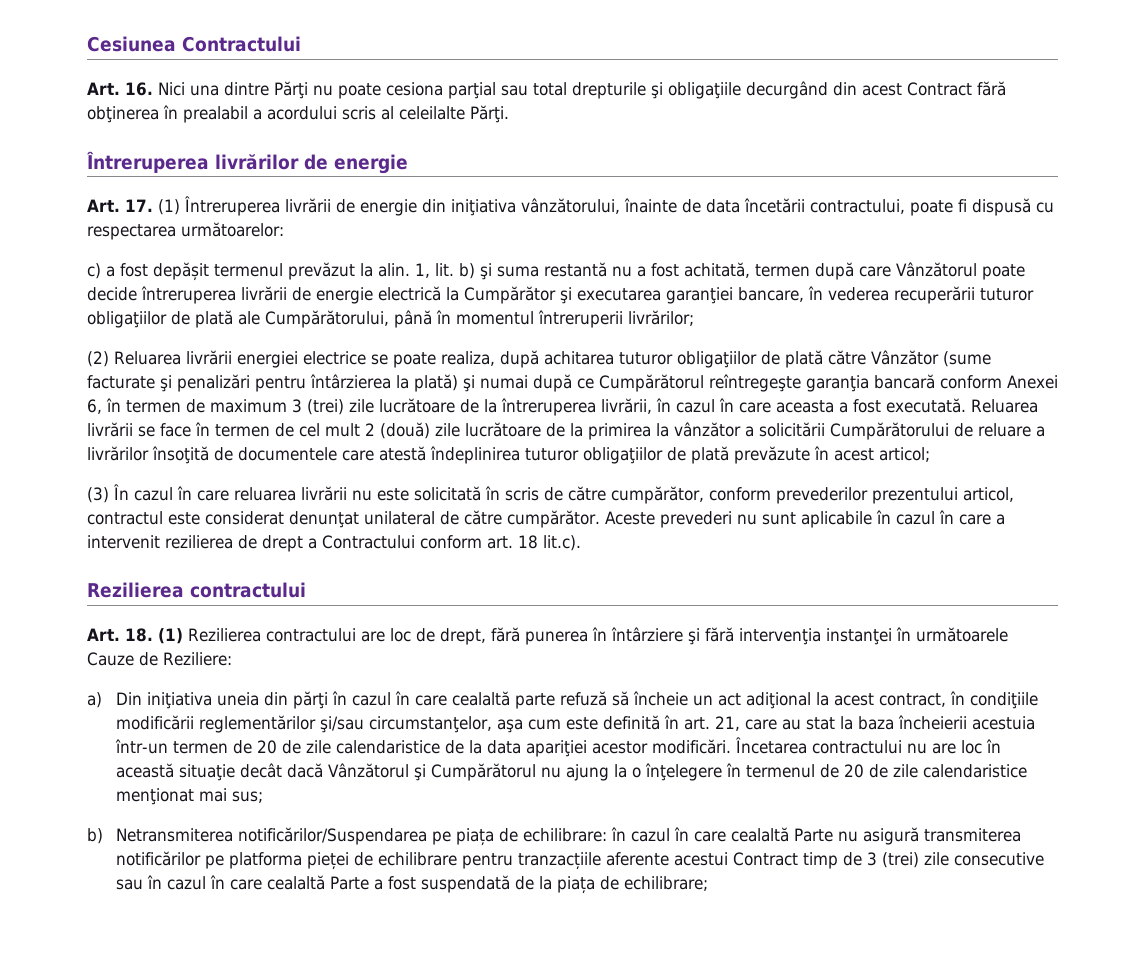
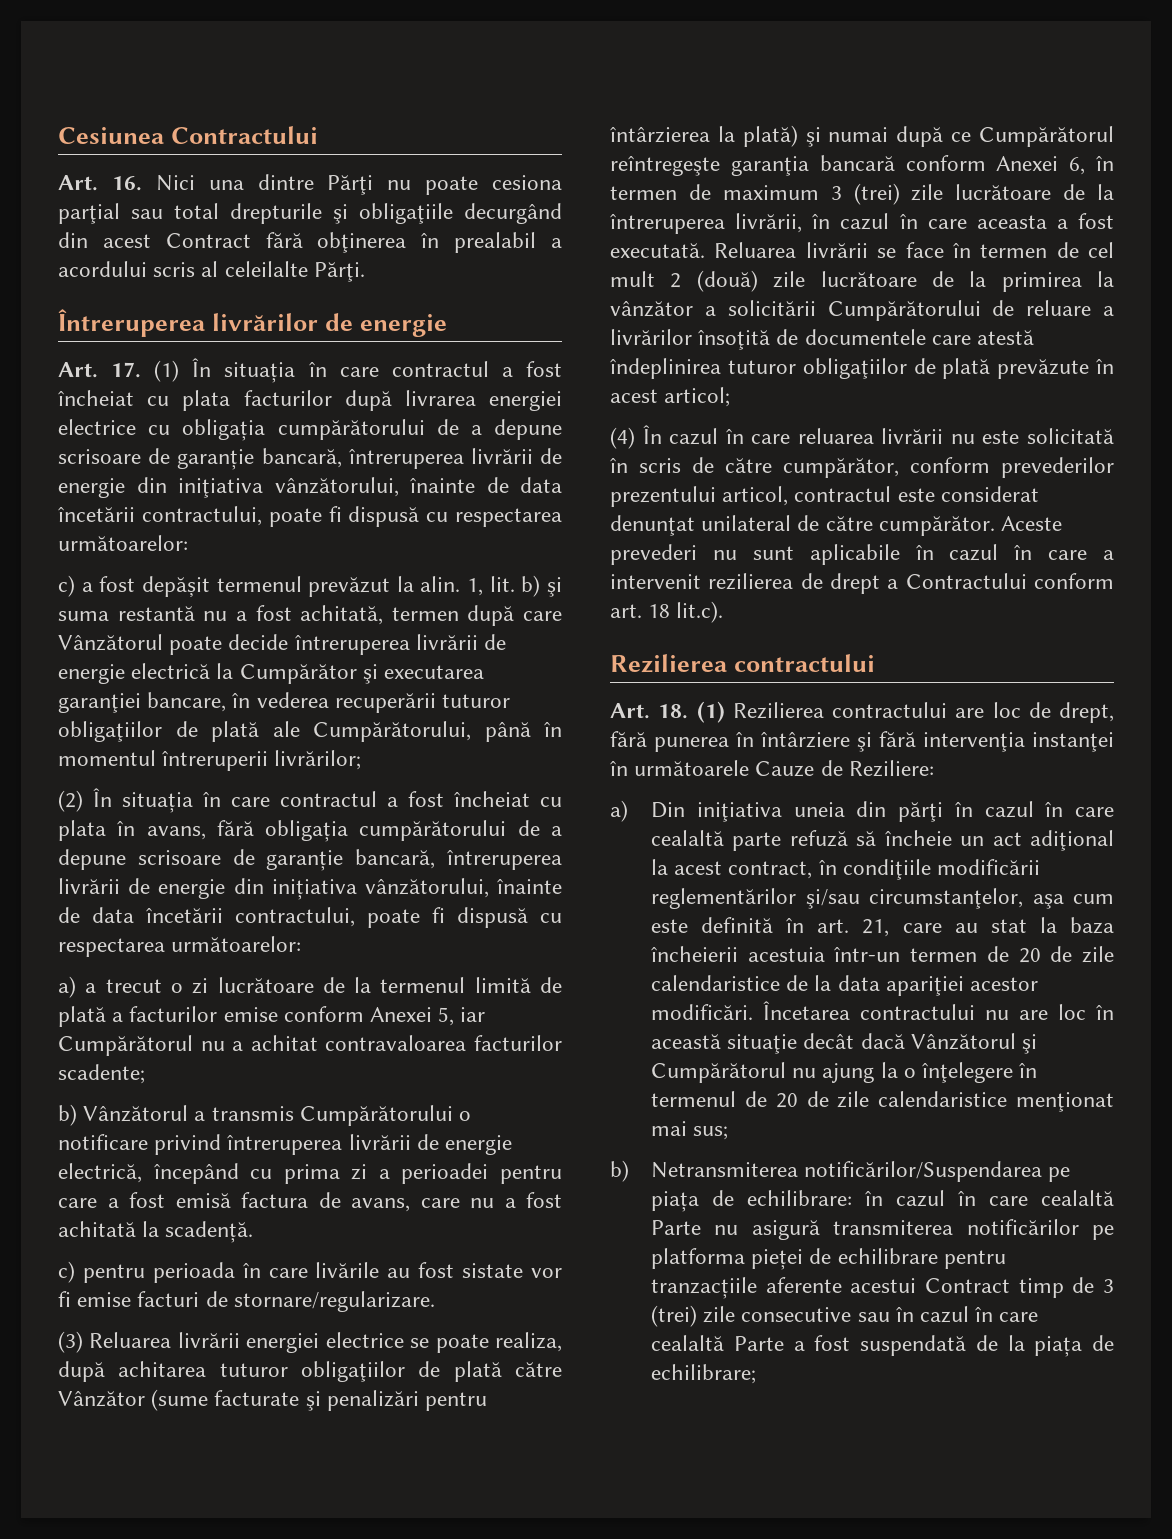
- Art. 17. (1) Întreruperea livrării de energie din iniţiativa vânzătorului, înainte de data încetării contractului, poate fi dispusă cu respectarea următoarelor:
+ Art. 17. (1) În situația în care contractul a fost încheiat cu plata facturilor după livrarea energiei electrice cu obligația cumpărătorului de a depune scrisoare de garanție bancară, întreruperea livrării de energie din iniţiativa vânzătorului, înainte de data încetării contractului, poate fi dispusă cu respectarea următoarelor:
- (2) Reluarea livrării energiei electrice se poate realiza, după achitarea tuturor obligaţiilor de plată către Vânzător (sume facturate şi penalizări pentru întârzierea la plată) şi numai după ce Cumpărătorul reîntregeşte garanţia bancară conform Anexei 6, în termen de maximum 3 (trei) zile lucrătoare de la întreruperea livrării, în cazul în care aceasta a fost executată.
+ (2) În situația în care contractul a fost încheiat cu plata în avans, fără obligația cumpărătorului de a depune scrisoare de garanție bancară, întreruperea livrării de energie din inițiativa vânzătorului, înainte de data încetării contractului, poate fi dispusă cu respectarea următoarelor:
+ a) a trecut o zi lucrătoare de la termenul limită de plată a facturilor emise conform Anexei 5, iar Cumpărătorul nu a achitat contravaloarea facturilor scadente;
+ b) Vânzătorul a transmis Cumpărătorului o notificare privind întreruperea livrării de energie electrică, începând cu prima zi a perioadei pentru care a fost emisă factura de avans, care nu a fost achitată la scadență.
+ c) pentru perioada în care livările au fost sistate vor fi emise facturi de stornare/regularizare.
+ (3) Reluarea livrării energiei electrice se poate realiza, după achitarea tuturor obligaţiilor de plată către Vânzător (sume facturate şi penalizări pentru întârzierea la plată) şi numai după ce Cumpărătorul reîntregeşte garanţia bancară conform Anexei 6, în termen de maximum 3 (trei) zile lucrătoare de la întreruperea livrării, în cazul în care aceasta a fost executată.
- (3) În cazul în care reluarea livrării nu este solicitată în scris de către cumpărător, conform prevederilor prezentului articol, contractul este considerat denunţat unilateral de către cumpărător.
+ (4) În cazul în care reluarea livrării nu este solicitată în scris de către cumpărător, conform prevederilor prezentului articol, contractul este considerat denunţat unilateral de către cumpărător.

